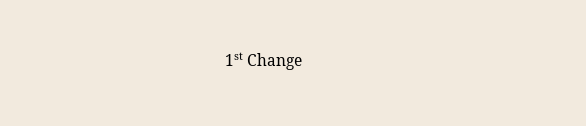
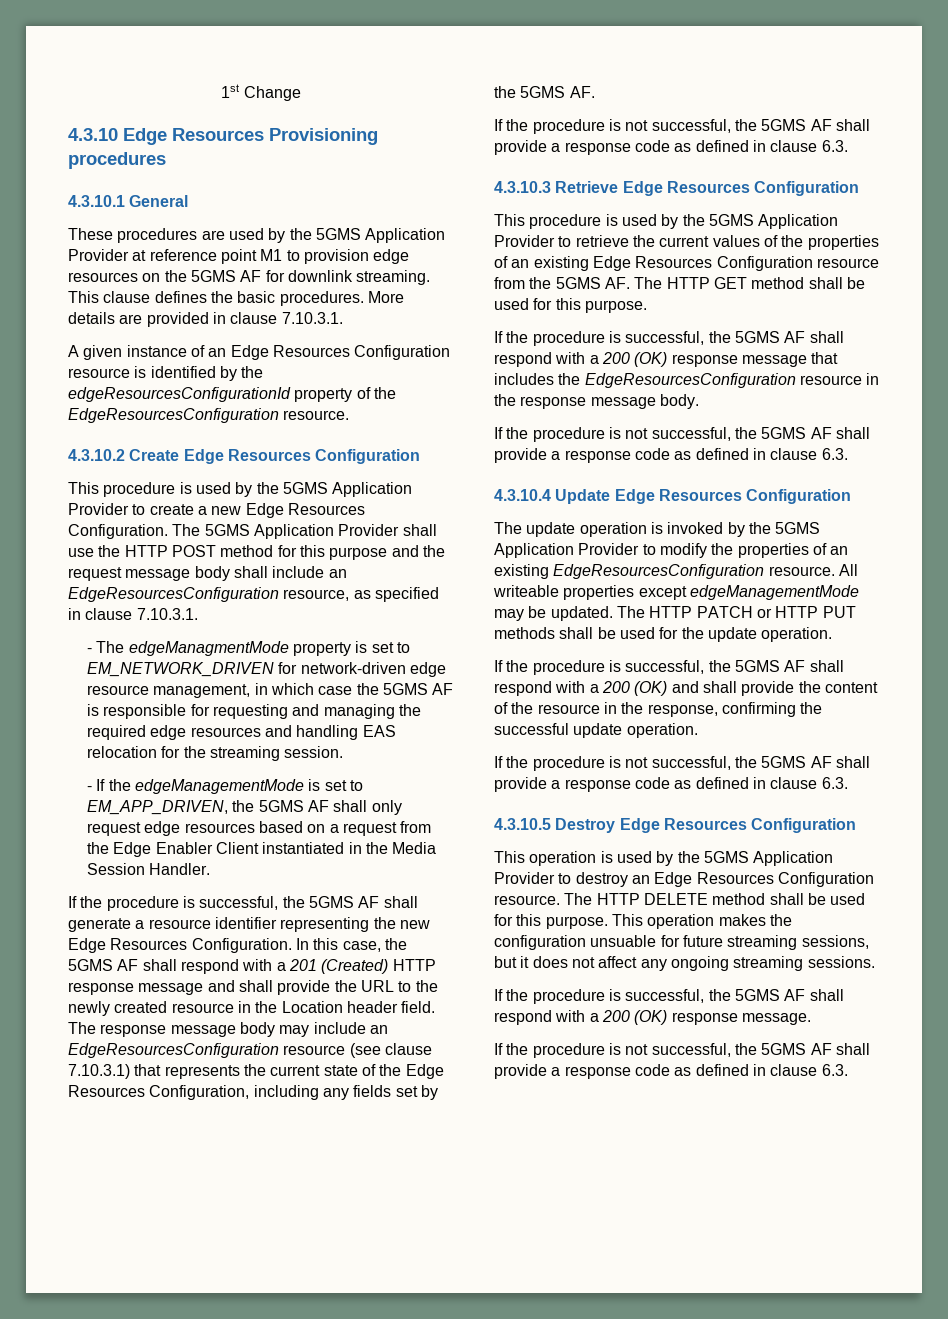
+ 4.3.10 Edge Resources Provisioning procedures
+ 4.3.10.1 General
+ These procedures are used by the 5GMS Application Provider at reference point M1 to provision edge resources on the 5GMS AF for downlink streaming. This clause defines the basic procedures. More details are provided in clause 7.10.3.1.
+ A given instance of an Edge Resources Configuration resource is identified by the edgeResourcesConfigurationId property of the EdgeResourcesConfiguration resource.
+ 4.3.10.2 Create Edge Resources Configuration
+ This procedure is used by the 5GMS Application Provider to create a new Edge Resources Configuration. The 5GMS Application Provider shall use the HTTP POST method for this purpose and the request message body shall include an EdgeResourcesConfiguration resource, as specified in clause 7.10.3.1.
+ - The edgeManagmentMode property is set to EM_NETWORK_DRIVEN for network-driven edge resource management, in which case the 5GMS AF is responsible for requesting and managing the required edge resources and handling EAS relocation for the streaming session.
+ - If the edgeManagementMode is set to EM_APP_DRIVEN, the 5GMS AF shall only request edge resources based on a request from the Edge Enabler Client instantiated in the Media Session Handler.
+ If the procedure is successful, the 5GMS AF shall generate a resource identifier representing the new Edge Resources Configuration. In this case, the 5GMS AF shall respond with a 201 (Created) HTTP response message and shall provide the URL to the newly created resource in the Location header field. The response message body may include an EdgeResourcesConfiguration resource (see clause 7.10.3.1) that represents the current state of the Edge Resources Configuration, including any fields set by the 5GMS AF.
+ If the procedure is not successful, the 5GMS AF shall provide a response code as defined in clause 6.3.
+ 4.3.10.3 Retrieve Edge Resources Configuration
+ This procedure is used by the 5GMS Application Provider to retrieve the current values of the properties of an existing Edge Resources Configuration resource from the 5GMS AF. The HTTP GET method shall be used for this purpose.
+ If the procedure is successful, the 5GMS AF shall respond with a 200 (OK) response message that includes the EdgeResourcesConfiguration resource in the response message body.
+ If the procedure is not successful, the 5GMS AF shall provide a response code as defined in clause 6.3.
+ 4.3.10.4 Update Edge Resources Configuration
+ The update operation is invoked by the 5GMS Application Provider to modify the properties of an existing EdgeResourcesConfiguration resource. All writeable properties except edgeManagementMode may be updated. The HTTP PATCH or HTTP PUT methods shall be used for the update operation.
+ If the procedure is successful, the 5GMS AF shall respond with a 200 (OK) and shall provide the content of the resource in the response, confirming the successful update operation.
+ If the procedure is not successful, the 5GMS AF shall provide a response code as defined in clause 6.3.
+ 4.3.10.5 Destroy Edge Resources Configuration
+ This operation is used by the 5GMS Application Provider to destroy an Edge Resources Configuration resource. The HTTP DELETE method shall be used for this purpose. This operation makes the configuration unsuable for future streaming sessions, but it does not affect any ongoing streaming sessions.
+ If the procedure is successful, the 5GMS AF shall respond with a 200 (OK) response message.
+ If the procedure is not successful, the 5GMS AF shall provide a response code as defined in clause 6.3.

